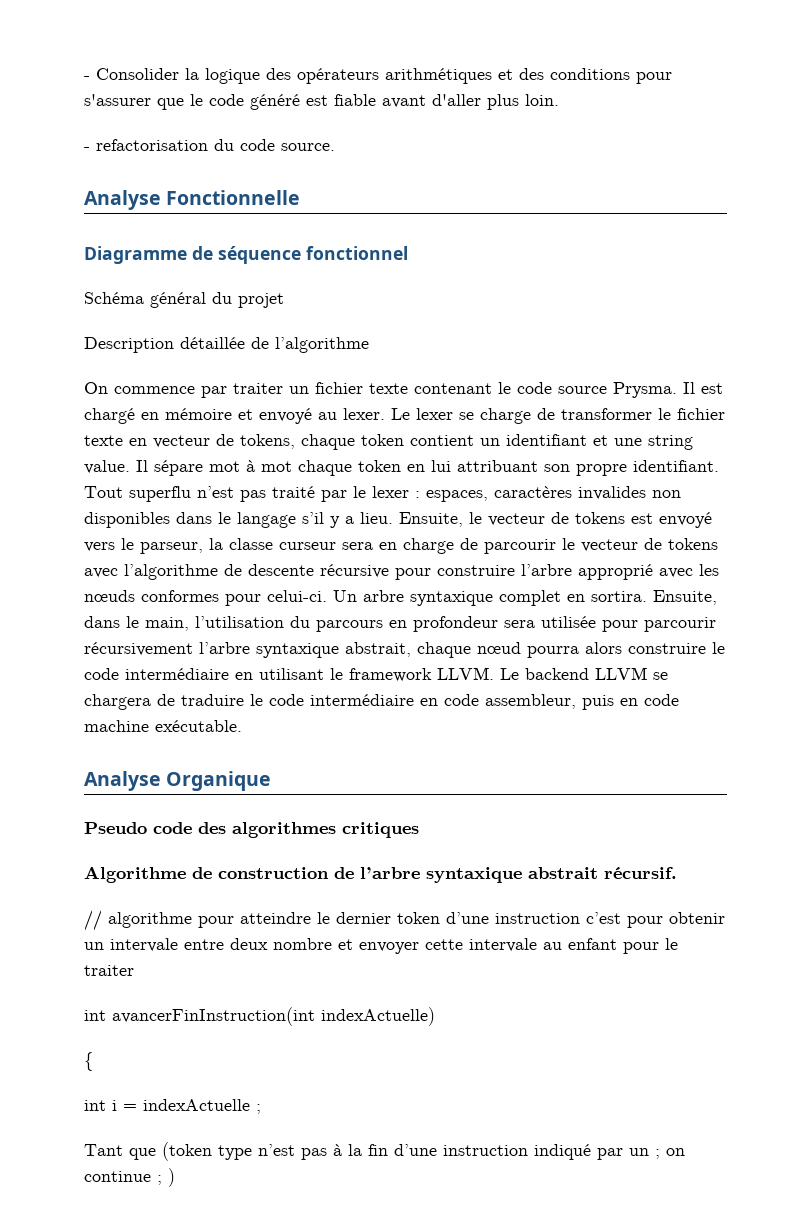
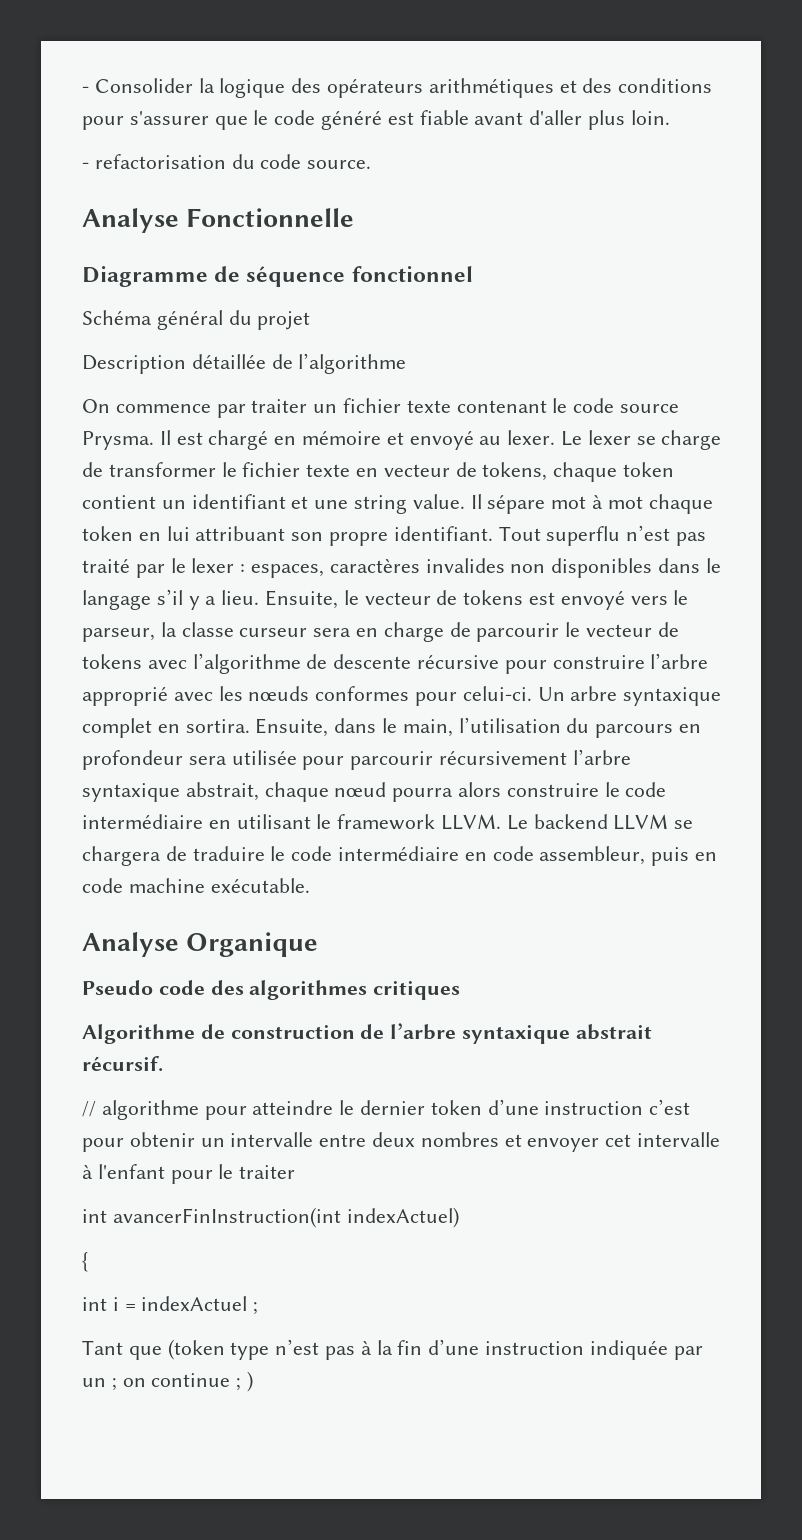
- // algorithme pour atteindre le dernier token d’une instruction c’est pour obtenir un intervale entre deux nombre et envoyer cette intervale au enfant pour le traiter
+ // algorithme pour atteindre le dernier token d’une instruction c’est pour obtenir un intervalle entre deux nombres et envoyer cet intervalle à l'enfant pour le traiter
- int avancerFinInstruction(int indexActuelle)
+ int avancerFinInstruction(int indexActuel)
- int i = indexActuelle ;
+ int i = indexActuel ;
- Tant que (token type n’est pas à la fin d’une instruction indiqué par un ; on continue ; )
+ Tant que (token type n’est pas à la fin d’une instruction indiquée par un ; on continue ; )

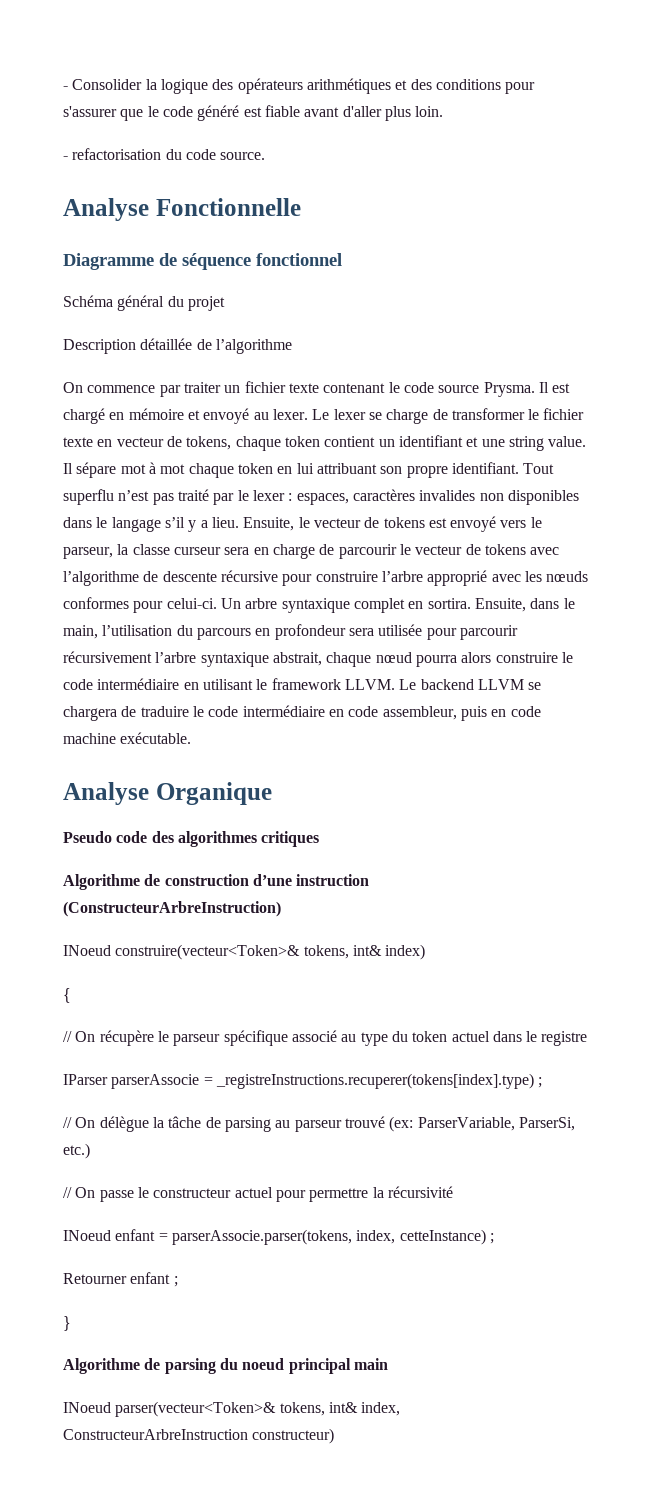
- Algorithme de construction de l’arbre syntaxique abstrait récursif.
- // algorithme pour atteindre le dernier token d’une instruction c’est pour obtenir un intervalle entre deux nombres et envoyer cet intervalle à l'enfant pour le traiter
- int avancerFinInstruction(int indexActuel)
+ Algorithme de construction d’une instruction (ConstructeurArbreInstruction)
+ INoeud construire(vecteur<Token>& tokens, int& index)
  {
- int i = indexActuel ;
- Tant que (token type n’est pas à la fin d’une instruction indiquée par un ; on continue ; )
+ // On récupère le parseur spécifique associé au type du token actuel dans le registre
+ IParser parserAssocie = _registreInstructions.recuperer(tokens[index].type) ;
+ // On délègue la tâche de parsing au parseur trouvé (ex: ParserVariable, ParserSi, etc.)
+ // On passe le constructeur actuel pour permettre la récursivité
+ INoeud enfant = parserAssocie.parser(tokens, index, cetteInstance) ;
+ Retourner enfant ;
+ }
+ Algorithme de parsing du noeud principal main
+ INoeud parser(vecteur<Token>& tokens, int& index, ConstructeurArbreInstruction constructeur)

